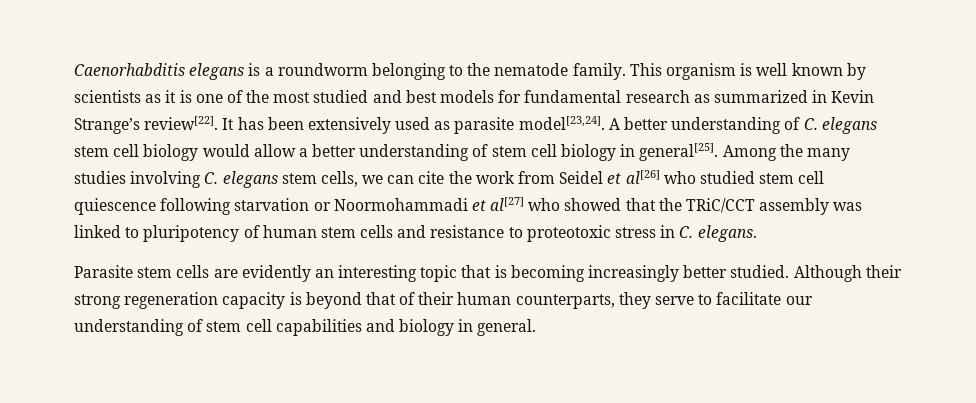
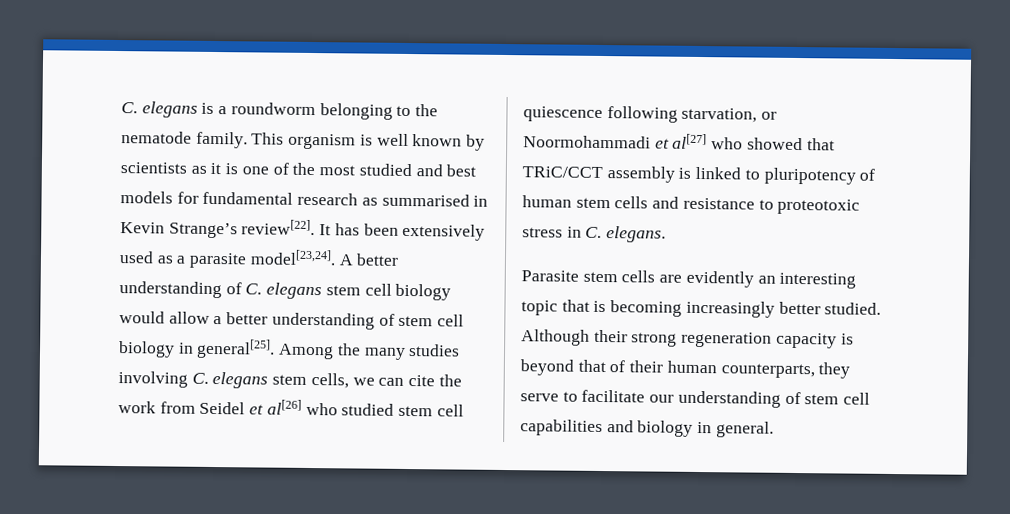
- Caenorhabditis elegans is a roundworm belonging to the nematode family.
+ C. elegans is a roundworm belonging to the nematode family.
- This organism is well known by scientists as it is one of the most studied and best models for fundamental research as summarized in Kevin Strange’s review[22].
+ This organism is well known by scientists as it is one of the most studied and best models for fundamental research as summarised in Kevin Strange’s review[22].
- It has been extensively used as parasite model[23,24].
+ It has been extensively used as a parasite model[23,24].
- Among the many studies involving C. elegans stem cells, we can cite the work from Seidel et al[26] who studied stem cell quiescence following starvation or Noormohammadi et al[27] who showed that the TRiC/CCT assembly was linked to pluripotency of human stem cells and resistance to proteotoxic stress in C. elegans.
+ Among the many studies involving C. elegans stem cells, we can cite the work from Seidel et al[26] who studied stem cell quiescence following starvation, or Noormohammadi et al[27] who showed that TRiC/CCT assembly is linked to pluripotency of human stem cells and resistance to proteotoxic stress in C. elegans.

